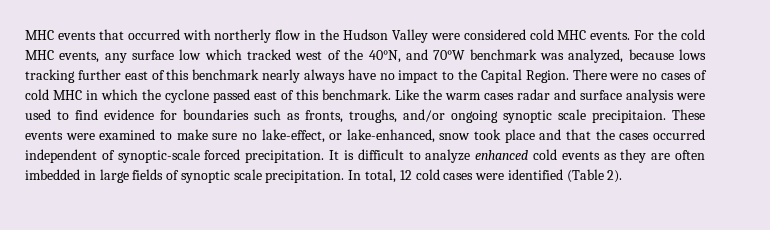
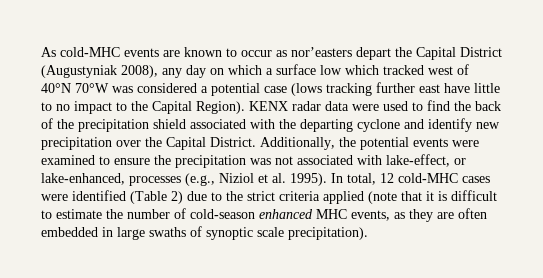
- MHC events that occurred with northerly flow in the Hudson Valley were considered cold MHC events. For the cold MHC events, any surface low which tracked west of the 40°N, and 70°W benchmark was analyzed, because lows tracking further east of this benchmark nearly always have no impact to the Capital Region. There were no cases of cold MHC in which the cyclone passed east of this benchmark. Like the warm cases radar and surface analysis were used to find evidence for boundaries such as fronts, troughs, and/or ongoing synoptic scale precipitaion. These events were examined to make sure no lake-effect, or lake-enhanced, snow took place and that the cases occurred independent of synoptic-scale forced precipitation. It is difficult to analyze enhanced cold events as they are often imbedded in large fields of synoptic scale precipitation. In total, 12 cold cases were identified (Table 2).
+ As cold-MHC events are known to occur as nor’easters depart the Capital District (Augustyniak 2008), any day on which a surface low which tracked west of 40°N 70°W was considered a potential case (lows tracking further east have little to no impact to the Capital Region). KENX radar data were used to find the back of the precipitation shield associated with the departing cyclone and identify new precipitation over the Capital District. Additionally, the potential events were examined to ensure the precipitation was not associated with lake-effect, or lake-enhanced, processes (e.g., Niziol et al. 1995). In total, 12 cold-MHC cases were identified (Table 2) due to the strict criteria applied (note that it is difficult to estimate the number of cold-season enhanced MHC events, as they are often embedded in large swaths of synoptic scale precipitation).

